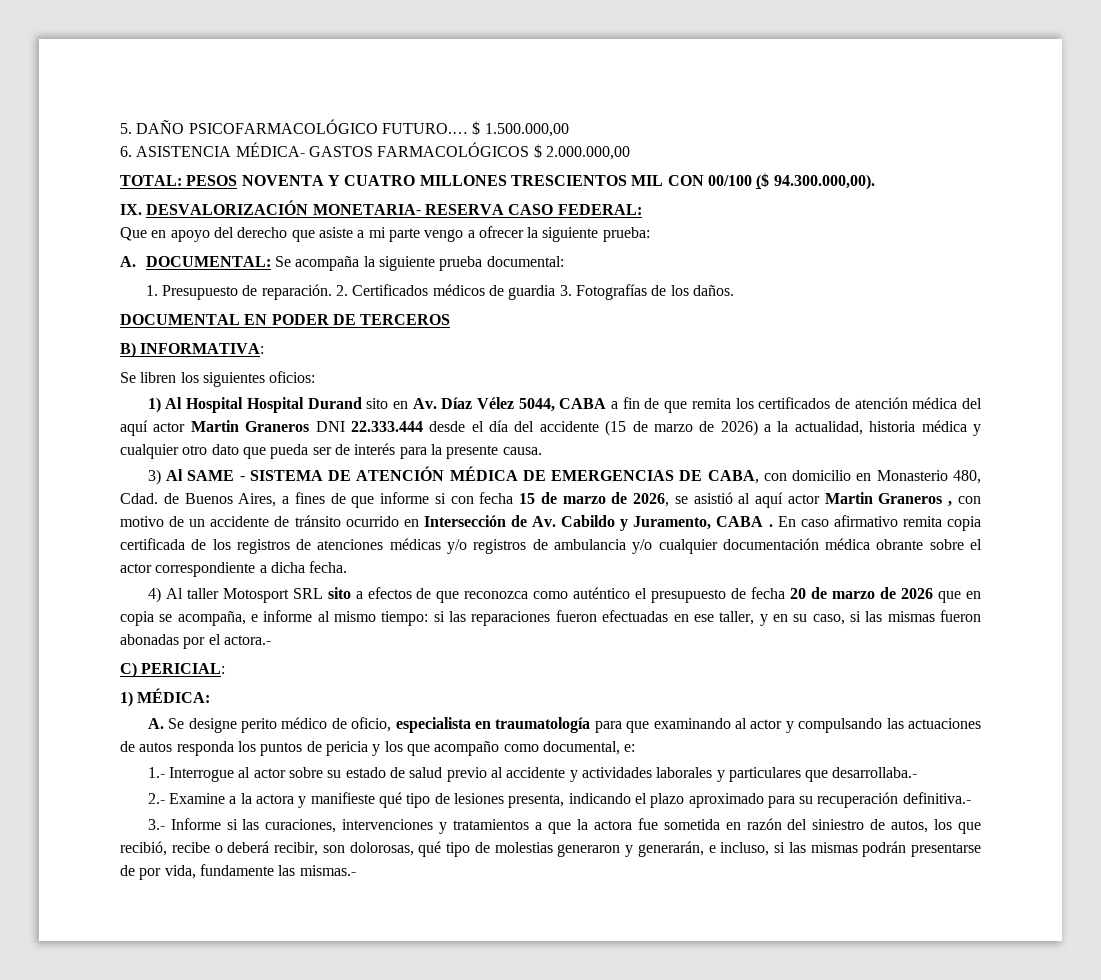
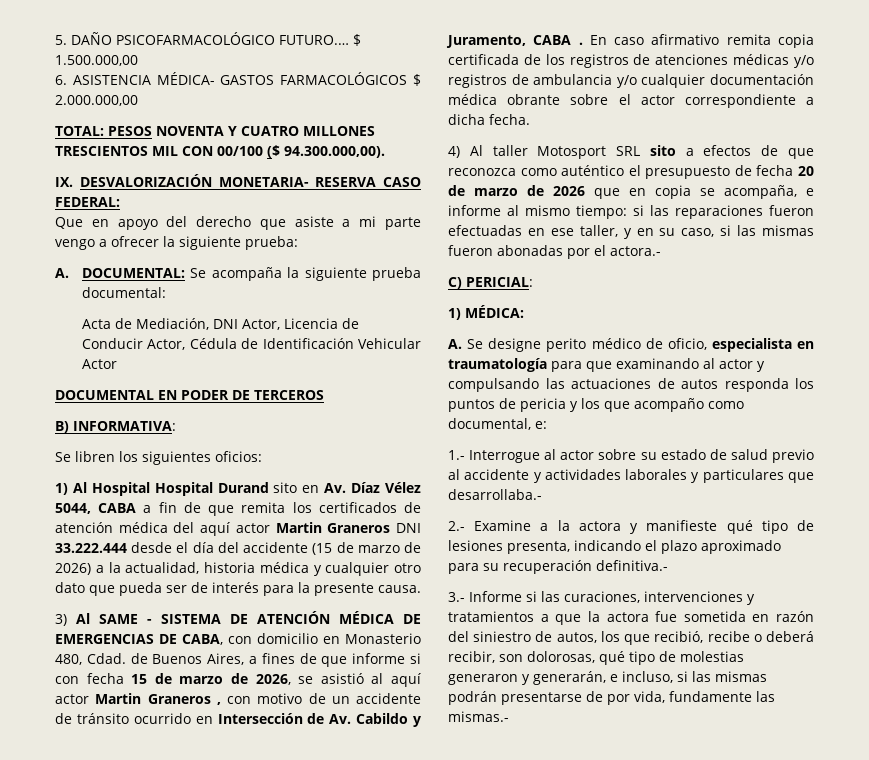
- 1. Presupuesto de reparación. 2. Certificados médicos de guardia 3. Fotografías de los daños.
+ Acta de Mediación, DNI Actor, Licencia de Conducir Actor, Cédula de Identificación Vehicular Actor
- 1) Al Hospital Hospital Durand sito en Av. Díaz Vélez 5044, CABA a fin de que remita los certificados de atención médica del aquí actor Martin Graneros DNI 22.333.444 desde el día del accidente (15 de marzo de 2026) a la actualidad, historia médica y cualquier otro dato que pueda ser de interés para la presente causa.
+ 1) Al Hospital Hospital Durand sito en Av. Díaz Vélez 5044, CABA a fin de que remita los certificados de atención médica del aquí actor Martin Graneros DNI 33.222.444 desde el día del accidente (15 de marzo de 2026) a la actualidad, historia médica y cualquier otro dato que pueda ser de interés para la presente causa.

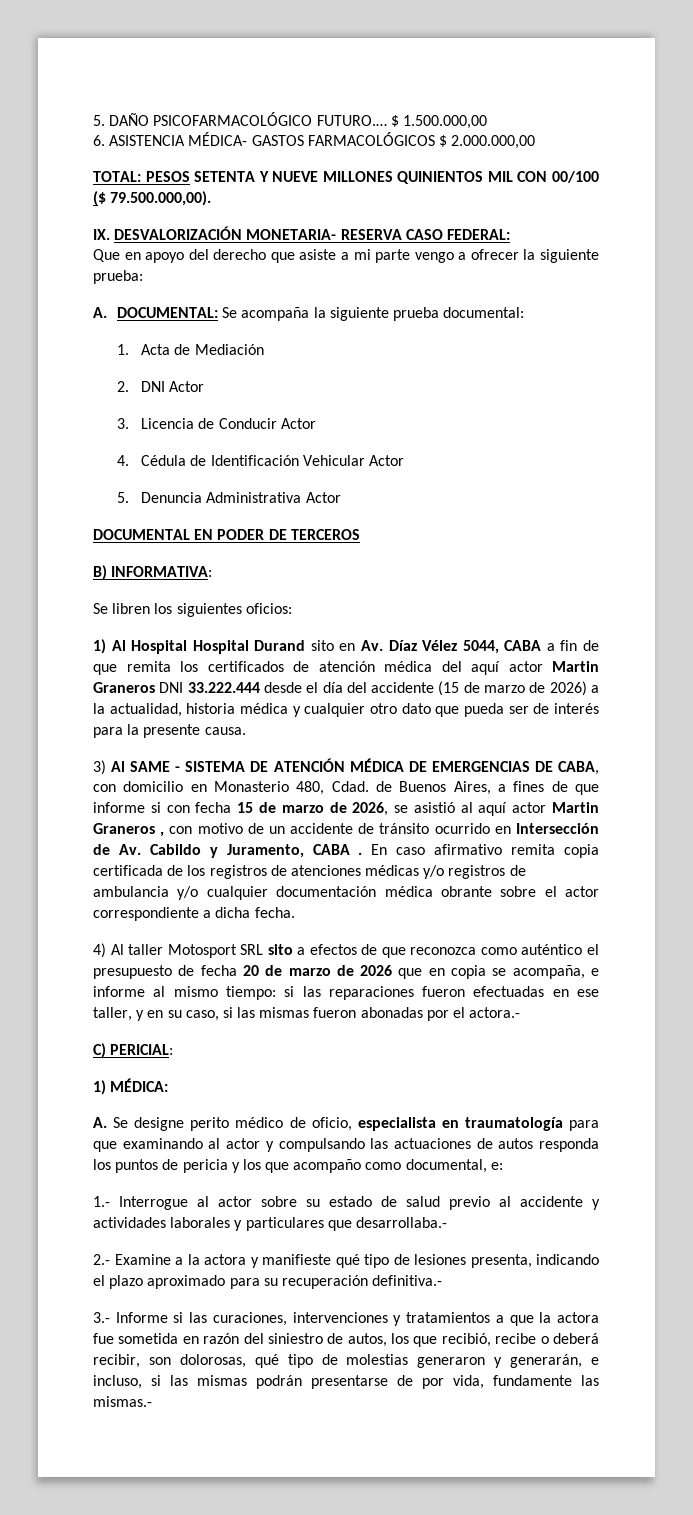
- TOTAL: PESOS NOVENTA Y CUATRO MILLONES TRESCIENTOS MIL CON 00/100 ($ 94.300.000,00).
+ TOTAL: PESOS SETENTA Y NUEVE MILLONES QUINIENTOS MIL CON 00/100 ($ 79.500.000,00).
- Acta de Mediación, DNI Actor, Licencia de Conducir Actor, Cédula de Identificación Vehicular Actor
+ 1. Acta de Mediación
+ 2. DNI Actor
+ 3. Licencia de Conducir Actor
+ 4. Cédula de Identificación Vehicular Actor
+ 5. Denuncia Administrativa Actor

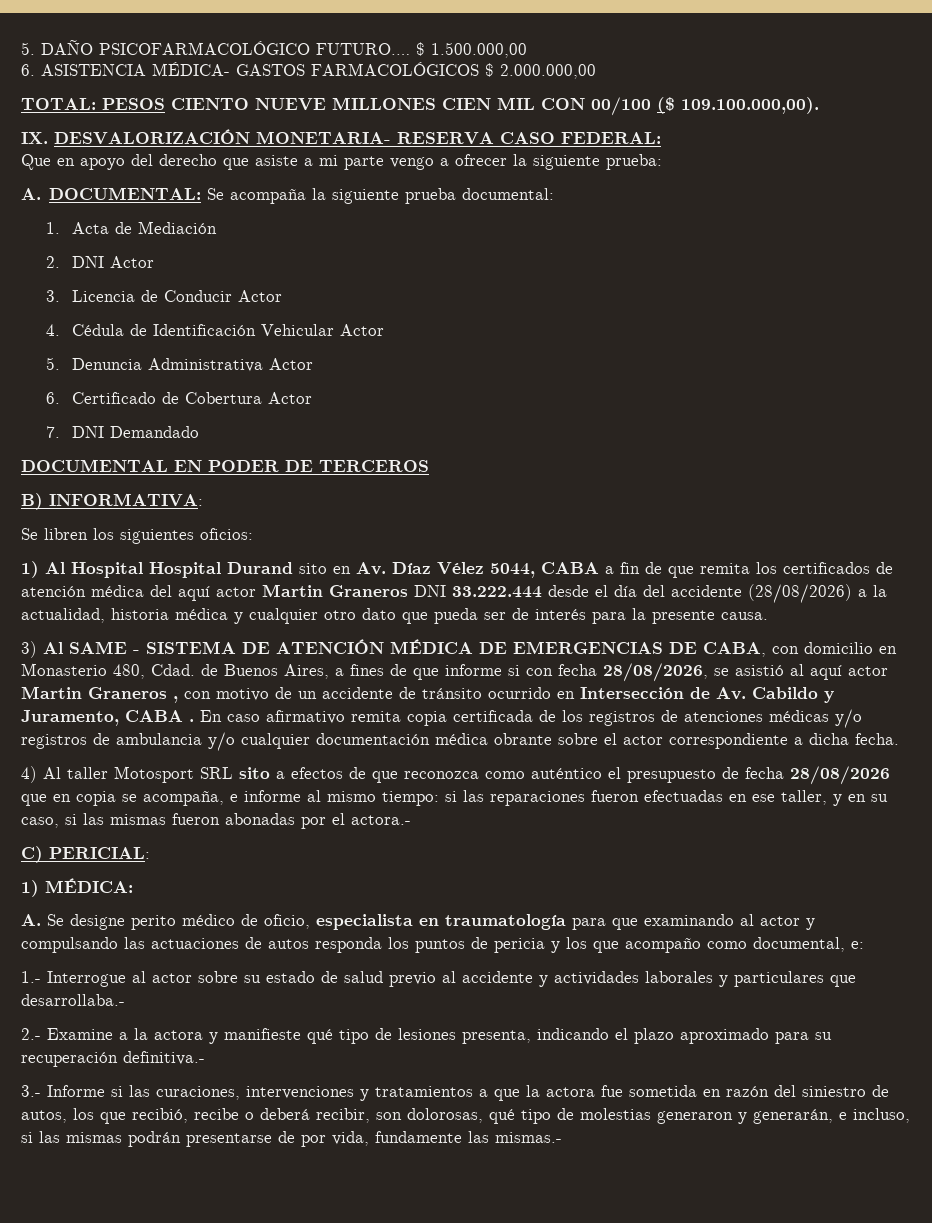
- TOTAL: PESOS SETENTA Y NUEVE MILLONES QUINIENTOS MIL CON 00/100 ($ 79.500.000,00).
+ TOTAL: PESOS CIENTO NUEVE MILLONES CIEN MIL CON 00/100 ($ 109.100.000,00).
+ 6. Certificado de Cobertura Actor
+ 7. DNI Demandado
- 1) Al Hospital Hospital Durand sito en Av. Díaz Vélez 5044, CABA a fin de que remita los certificados de atención médica del aquí actor Martin Graneros DNI 33.222.444 desde el día del accidente (15 de marzo de 2026) a la actualidad, historia médica y cualquier otro dato que pueda ser de interés para la presente causa.
+ 1) Al Hospital Hospital Durand sito en Av. Díaz Vélez 5044, CABA a fin de que remita los certificados de atención médica del aquí actor Martin Graneros DNI 33.222.444 desde el día del accidente (28/08/2026) a la actualidad, historia médica y cualquier otro dato que pueda ser de interés para la presente causa.
- 3) Al SAME - SISTEMA DE ATENCIÓN MÉDICA DE EMERGENCIAS DE CABA, con domicilio en Monasterio 480, Cdad. de Buenos Aires, a fines de que informe si con fecha 15 de marzo de 2026, se asistió al aquí actor Martin Graneros , con motivo de un accidente de tránsito ocurrido en Intersección de Av. Cabildo y Juramento, CABA .
+ 3) Al SAME - SISTEMA DE ATENCIÓN MÉDICA DE EMERGENCIAS DE CABA, con domicilio en Monasterio 480, Cdad. de Buenos Aires, a fines de que informe si con fecha 28/08/2026, se asistió al aquí actor Martin Graneros , con motivo de un accidente de tránsito ocurrido en Intersección de Av. Cabildo y Juramento, CABA .
- 4) Al taller Motosport SRL sito a efectos de que reconozca como auténtico el presupuesto de fecha 20 de marzo de 2026 que en copia se acompaña, e informe al mismo tiempo: si las reparaciones fueron efectuadas en ese taller, y en su caso, si las mismas fueron abonadas por el actora.-
+ 4) Al taller Motosport SRL sito a efectos de que reconozca como auténtico el presupuesto de fecha 28/08/2026 que en copia se acompaña, e informe al mismo tiempo: si las reparaciones fueron efectuadas en ese taller, y en su caso, si las mismas fueron abonadas por el actora.-

